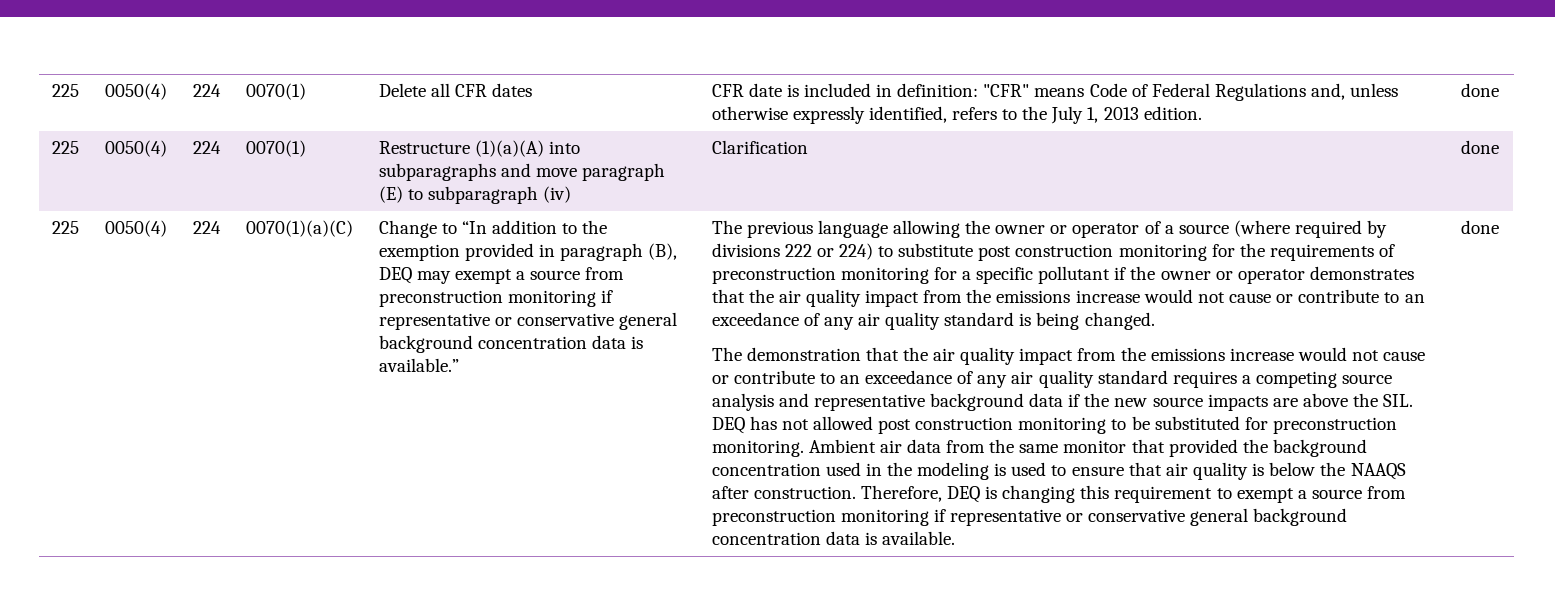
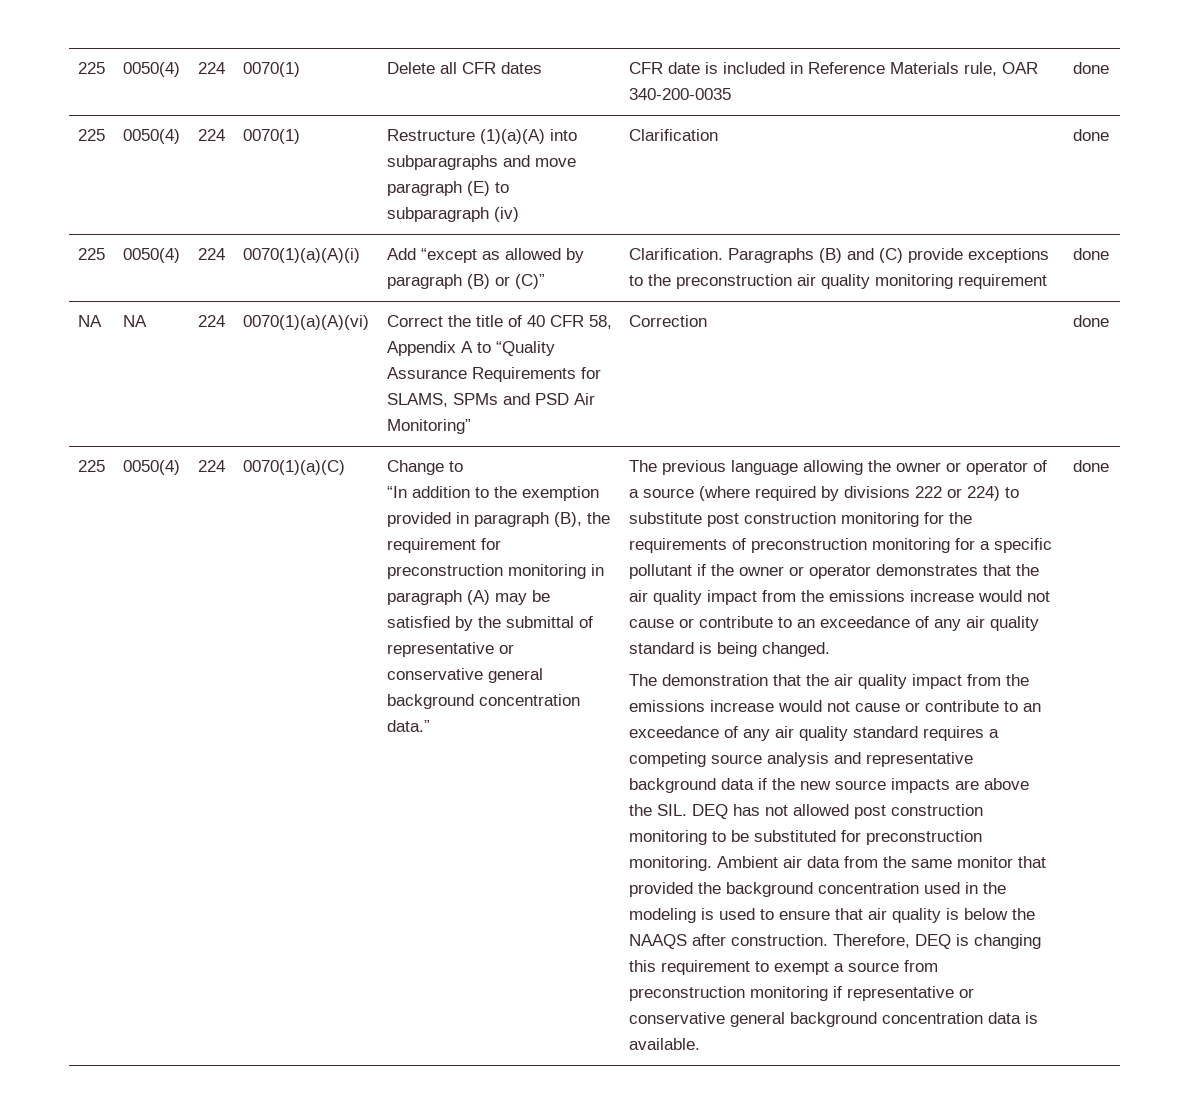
- 225 | 0050(4) | 224 | 0070(1) | Delete all CFR dates | CFR date is included in definition: "CFR" means Code of Federal Regulations and, unless otherwise expressly identified, refers to the July 1, 2013 edition. | done
+ 225 | 0050(4) | 224 | 0070(1) | Delete all CFR dates | CFR date is included in Reference Materials rule, OAR 340-200-0035 | done
+ 225 | 0050(4) | 224 | 0070(1)(a)(A)(i) | Add “except as allowed by paragraph (B) or (C)” | Clarification. Paragraphs (B) and (C) provide exceptions to the preconstruction air quality monitoring requirement | done
+ NA | NA | 224 | 0070(1)(a)(A)(vi) | Correct the title of 40 CFR 58, Appendix A to “Quality Assurance Requirements for SLAMS, SPMs and PSD Air Monitoring” | Correction | done
- Change to “In addition to the exemption provided in paragraph (B), DEQ may exempt a source from preconstruction monitoring if representative or conservative general background concentration data is available.”
+ Change to
+ “In addition to the exemption provided in paragraph (B), the requirement for preconstruction monitoring in paragraph (A) may be satisfied by the submittal of representative or conservative general background concentration data.”

